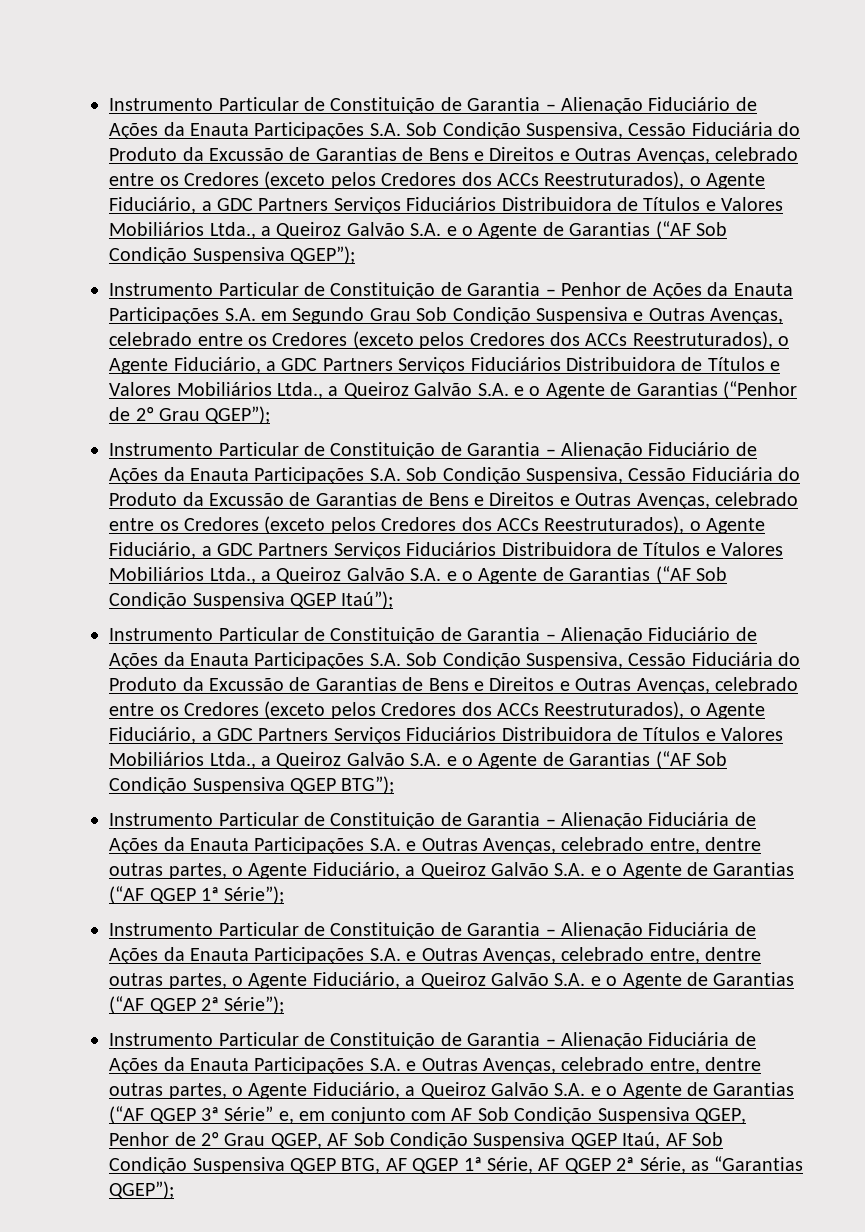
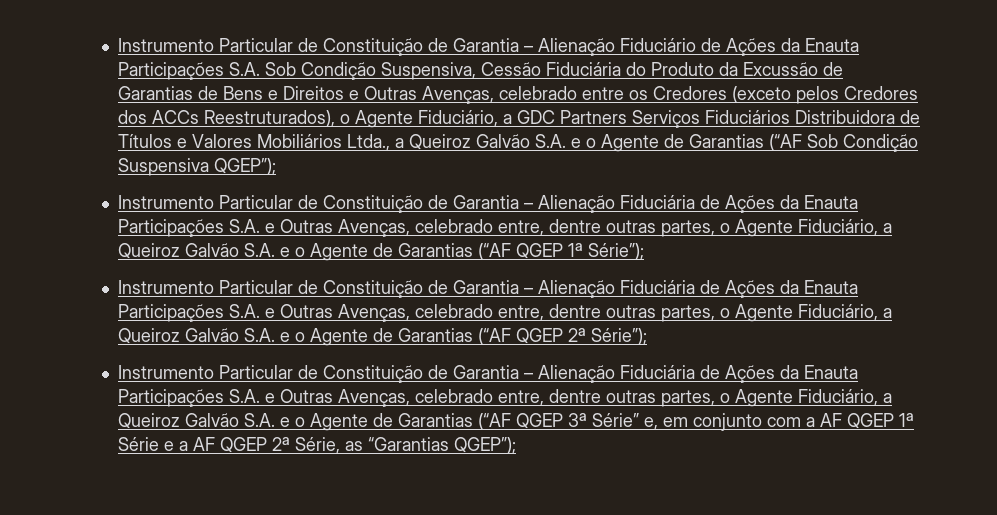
- Instrumento Particular de Constituição de Garantia – Penhor de Ações da Enauta Participações S.A. em Segundo Grau Sob Condição Suspensiva e Outras Avenças, celebrado entre os Credores (exceto pelos Credores dos ACCs Reestruturados), o Agente Fiduciário, a GDC Partners Serviços Fiduciários Distribuidora de Títulos e Valores Mobiliários Ltda., a Queiroz Galvão S.A. e o Agente de Garantias (“Penhor de 2º Grau QGEP”);
- Instrumento Particular de Constituição de Garantia – Alienação Fiduciário de Ações da Enauta Participações S.A. Sob Condição Suspensiva, Cessão Fiduciária do Produto da Excussão de Garantias de Bens e Direitos e Outras Avenças, celebrado entre os Credores (exceto pelos Credores dos ACCs Reestruturados), o Agente Fiduciário, a GDC Partners Serviços Fiduciários Distribuidora de Títulos e Valores Mobiliários Ltda., a Queiroz Galvão S.A. e o Agente de Garantias (“AF Sob Condição Suspensiva QGEP Itaú”);
- Instrumento Particular de Constituição de Garantia – Alienação Fiduciário de Ações da Enauta Participações S.A. Sob Condição Suspensiva, Cessão Fiduciária do Produto da Excussão de Garantias de Bens e Direitos e Outras Avenças, celebrado entre os Credores (exceto pelos Credores dos ACCs Reestruturados), o Agente Fiduciário, a GDC Partners Serviços Fiduciários Distribuidora de Títulos e Valores Mobiliários Ltda., a Queiroz Galvão S.A. e o Agente de Garantias (“AF Sob Condição Suspensiva QGEP BTG”);
- Instrumento Particular de Constituição de Garantia – Alienação Fiduciária de Ações da Enauta Participações S.A. e Outras Avenças, celebrado entre, dentre outras partes, o Agente Fiduciário, a Queiroz Galvão S.A. e o Agente de Garantias (“AF QGEP 3ª Série” e, em conjunto com AF Sob Condição Suspensiva QGEP, Penhor de 2º Grau QGEP, AF Sob Condição Suspensiva QGEP Itaú, AF Sob Condição Suspensiva QGEP BTG, AF QGEP 1ª Série, AF QGEP 2ª Série, as “Garantias QGEP”);
+ Instrumento Particular de Constituição de Garantia – Alienação Fiduciária de Ações da Enauta Participações S.A. e Outras Avenças, celebrado entre, dentre outras partes, o Agente Fiduciário, a Queiroz Galvão S.A. e o Agente de Garantias (“AF QGEP 3ª Série” e, em conjunto com a AF QGEP 1ª Série e a AF QGEP 2ª Série, as “Garantias QGEP”);

